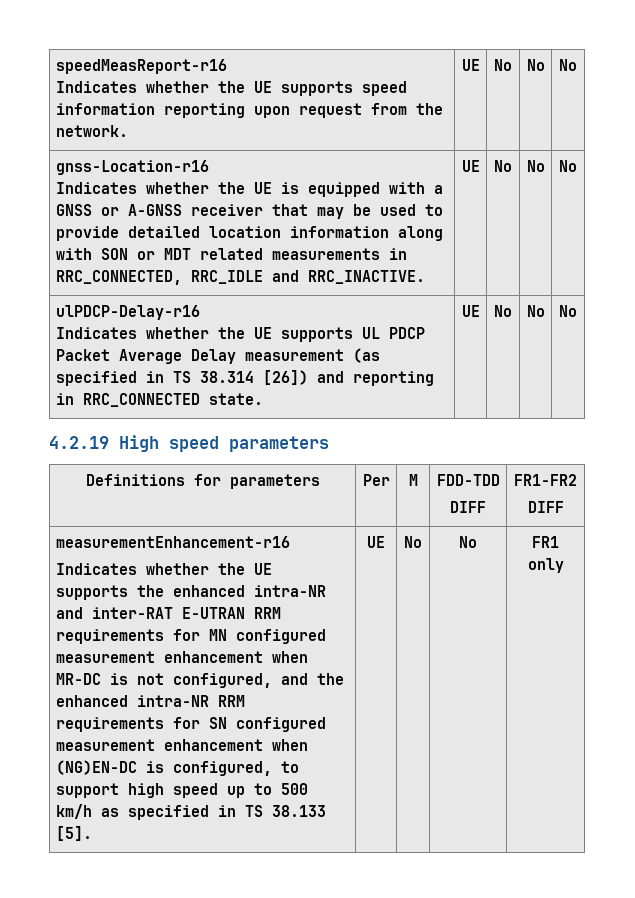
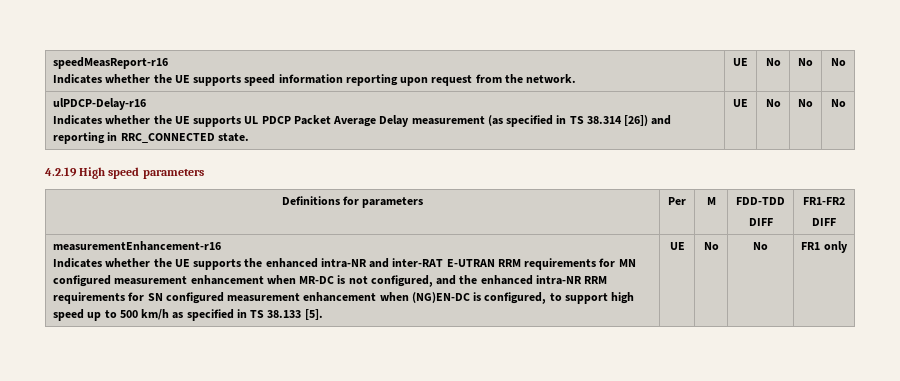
- gnss-Location-r16
- Indicates whether the UE is equipped with a GNSS or A-GNSS receiver that may be used to provide detailed location information along with SON or MDT related measurements in RRC_CONNECTED, RRC_IDLE and RRC_INACTIVE. | UE | No | No | No

